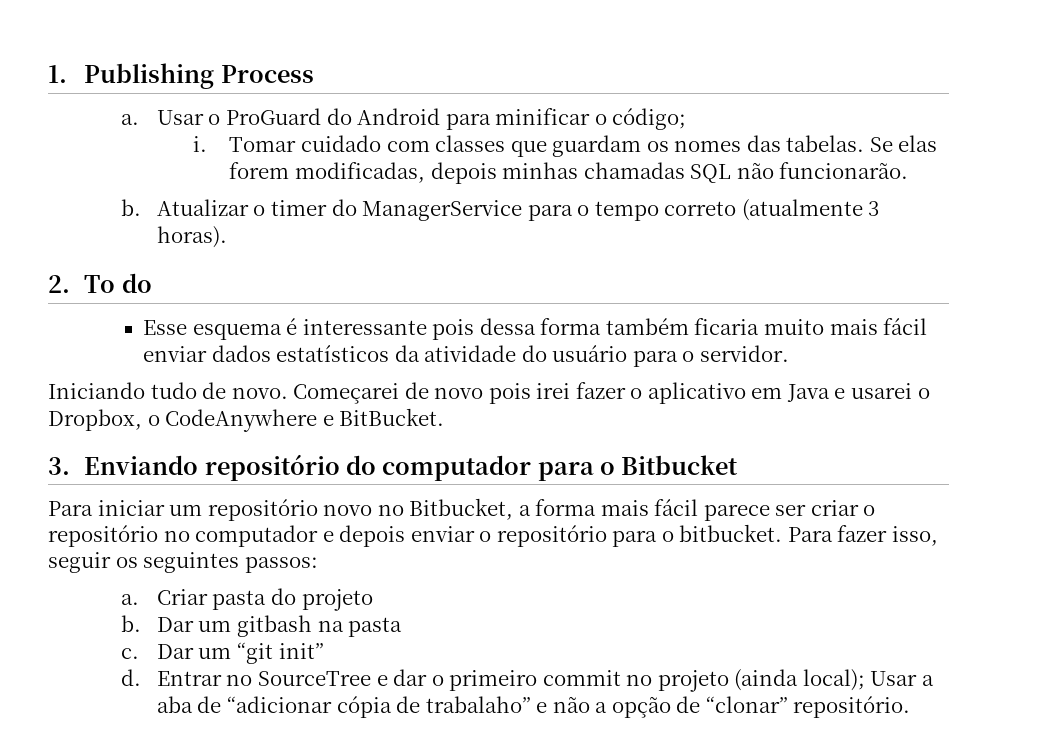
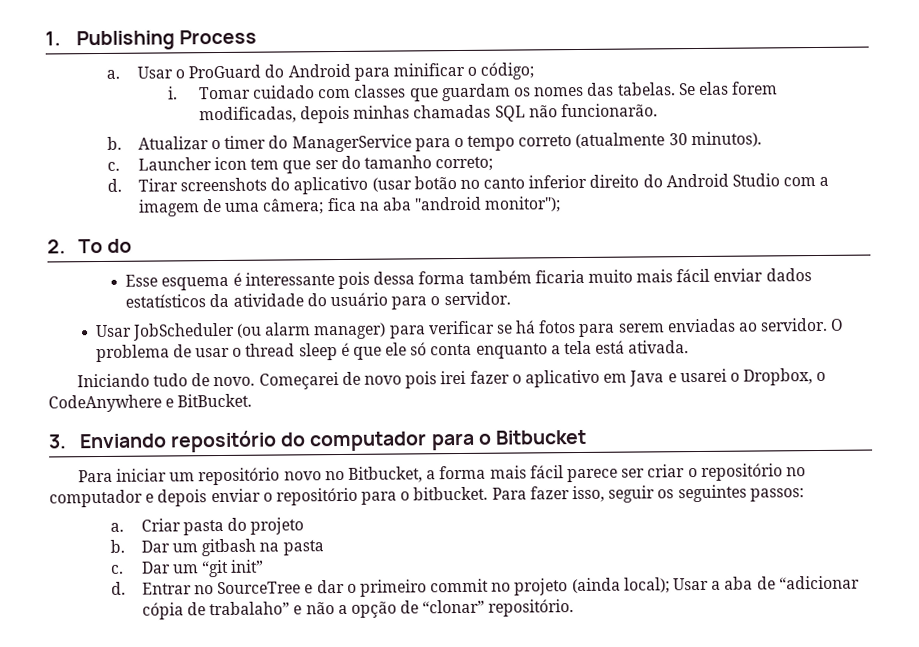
- Atualizar o timer do ManagerService para o tempo correto (atualmente 3 horas).
+ Atualizar o timer do ManagerService para o tempo correto (atualmente 30 minutos).
+ c. Launcher icon tem que ser do tamanho correto;
+ d. Tirar screenshots do aplicativo (usar botão no canto inferior direito do Android Studio com a imagem de uma câmera; fica na aba "android monitor");
+ Usar JobScheduler (ou alarm manager) para verificar se há fotos para serem enviadas ao servidor. O problema de usar o thread sleep é que ele só conta enquanto a tela está ativada.

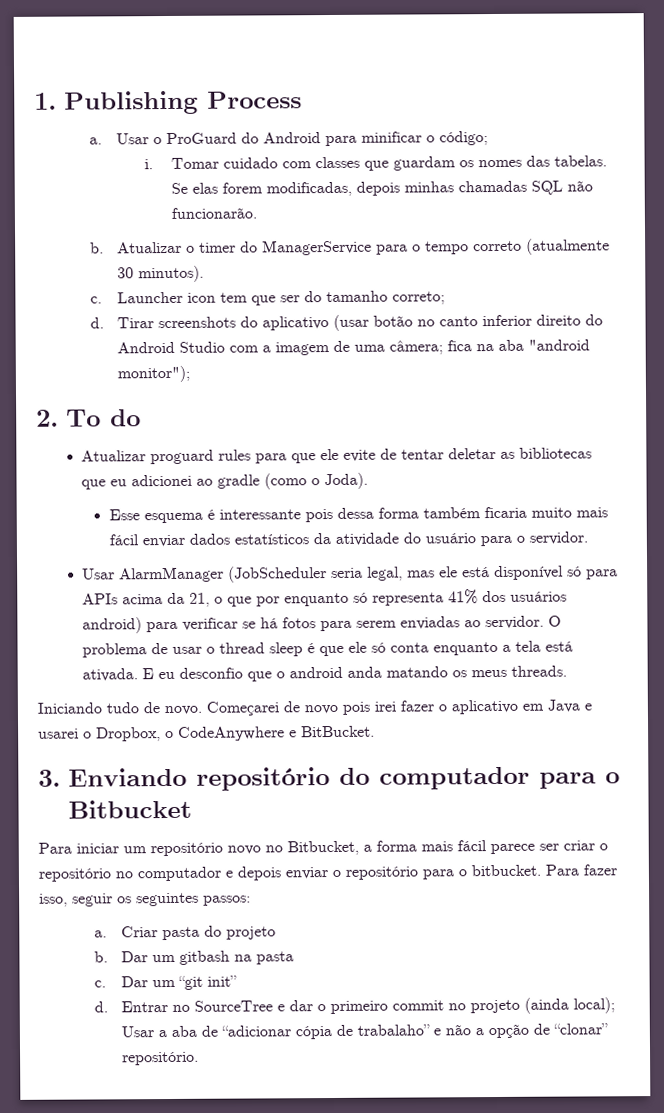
+ Atualizar proguard rules para que ele evite de tentar deletar as bibliotecas que eu adicionei ao gradle (como o Joda).
- Usar JobScheduler (ou alarm manager) para verificar se há fotos para serem enviadas ao servidor.
+ Usar AlarmManager (JobScheduler seria legal, mas ele está disponível só para APIs acima da 21, o que por enquanto só representa 41% dos usuários android) para verificar se há fotos para serem enviadas ao servidor.
+ E eu desconfio que o android anda matando os meus threads.

